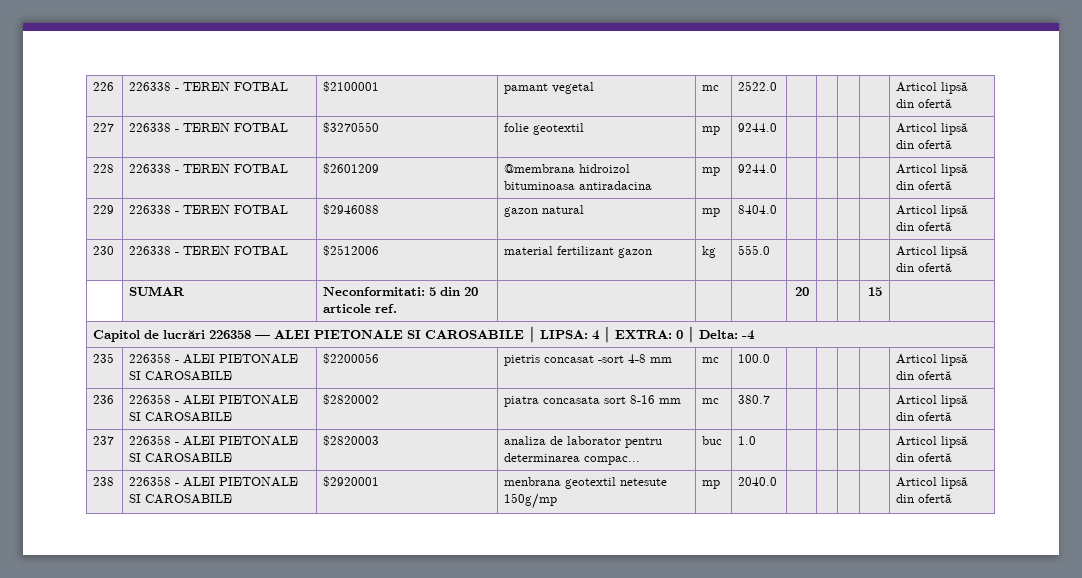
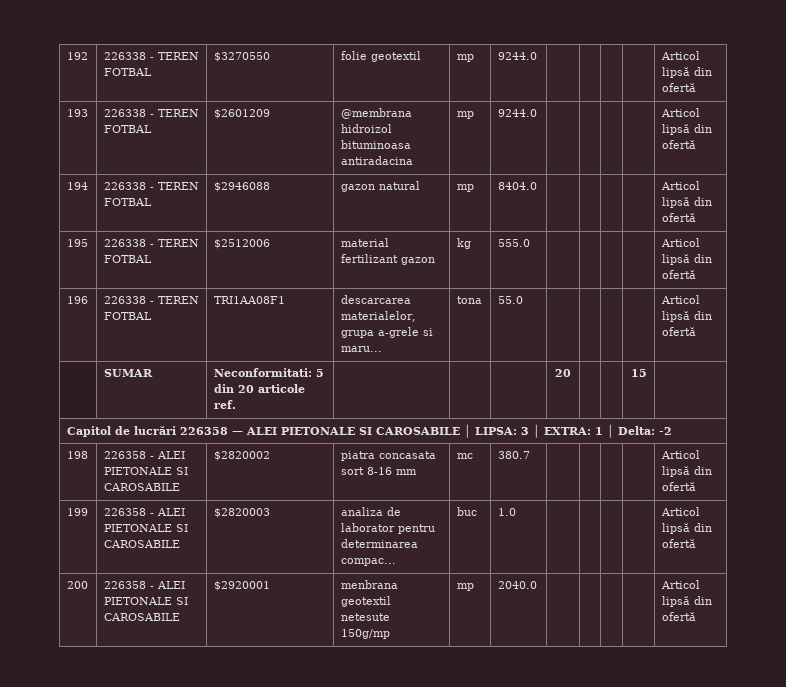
- 226 | 226338 - TEREN FOTBAL | $2100001 | pamant vegetal | mc | 2522.0 | | | | | Articol lipsă din ofertă
- 227 | 226338 - TEREN FOTBAL | $3270550 | folie geotextil | mp | 9244.0 | | | | | Articol lipsă din ofertă
+ 192 | 226338 - TEREN FOTBAL | $3270550 | folie geotextil | mp | 9244.0 | | | | | Articol lipsă din ofertă
- 228 | 226338 - TEREN FOTBAL | $2601209 | @membrana hidroizol bituminoasa antiradacina | mp | 9244.0 | | | | | Articol lipsă din ofertă
+ 193 | 226338 - TEREN FOTBAL | $2601209 | @membrana hidroizol bituminoasa antiradacina | mp | 9244.0 | | | | | Articol lipsă din ofertă
- 229 | 226338 - TEREN FOTBAL | $2946088 | gazon natural | mp | 8404.0 | | | | | Articol lipsă din ofertă
+ 194 | 226338 - TEREN FOTBAL | $2946088 | gazon natural | mp | 8404.0 | | | | | Articol lipsă din ofertă
- 230 | 226338 - TEREN FOTBAL | $2512006 | material fertilizant gazon | kg | 555.0 | | | | | Articol lipsă din ofertă
+ 195 | 226338 - TEREN FOTBAL | $2512006 | material fertilizant gazon | kg | 555.0 | | | | | Articol lipsă din ofertă
+ 196 | 226338 - TEREN FOTBAL | TRI1AA08F1 | descarcarea materialelor, grupa a-grele si maru... | tona | 55.0 | | | | | Articol lipsă din ofertă
- Capitol de lucrări 226358 — ALEI PIETONALE SI CAROSABILE │ LIPSA: 4 │ EXTRA: 0 │ Delta: -4
- 235 | 226358 - ALEI PIETONALE SI CAROSABILE | $2200056 | pietris concasat -sort 4-8 mm | mc | 100.0 | | | | | Articol lipsă din ofertă
- 236 | 226358 - ALEI PIETONALE SI CAROSABILE | $2820002 | piatra concasata sort 8-16 mm | mc | 380.7 | | | | | Articol lipsă din ofertă
+ Capitol de lucrări 226358 — ALEI PIETONALE SI CAROSABILE │ LIPSA: 3 │ EXTRA: 1 │ Delta: -2
+ 198 | 226358 - ALEI PIETONALE SI CAROSABILE | $2820002 | piatra concasata sort 8-16 mm | mc | 380.7 | | | | | Articol lipsă din ofertă
- 237 | 226358 - ALEI PIETONALE SI CAROSABILE | $2820003 | analiza de laborator pentru determinarea compac... | buc | 1.0 | | | | | Articol lipsă din ofertă
+ 199 | 226358 - ALEI PIETONALE SI CAROSABILE | $2820003 | analiza de laborator pentru determinarea compac... | buc | 1.0 | | | | | Articol lipsă din ofertă
- 238 | 226358 - ALEI PIETONALE SI CAROSABILE | $2920001 | menbrana geotextil netesute 150g/mp | mp | 2040.0 | | | | | Articol lipsă din ofertă
+ 200 | 226358 - ALEI PIETONALE SI CAROSABILE | $2920001 | menbrana geotextil netesute 150g/mp | mp | 2040.0 | | | | | Articol lipsă din ofertă

